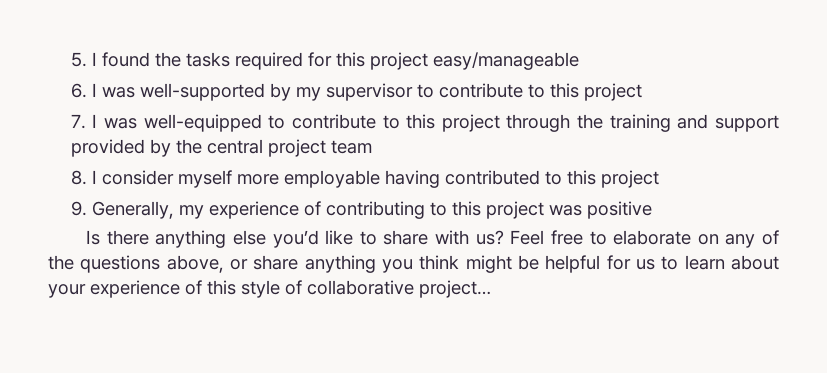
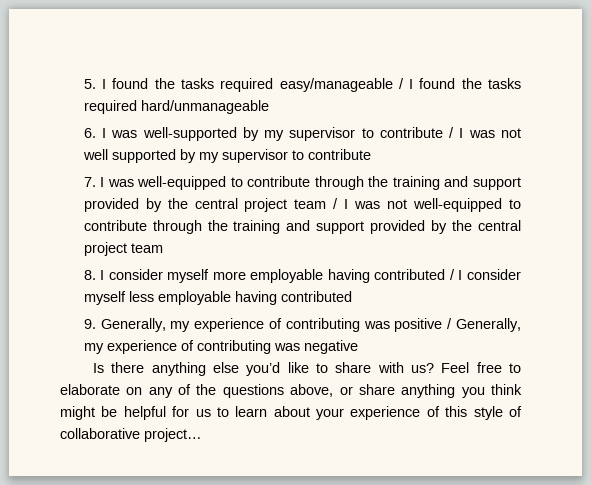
- 5. I found the tasks required for this project easy/manageable
+ 5. I found the tasks required easy/manageable / I found the tasks required hard/unmanageable
- 6. I was well-supported by my supervisor to contribute to this project
+ 6. I was well-supported by my supervisor to contribute / I was not well supported by my supervisor to contribute
- 7. I was well-equipped to contribute to this project through the training and support provided by the central project team
+ 7. I was well-equipped to contribute through the training and support provided by the central project team / I was not well-equipped to contribute through the training and support provided by the central project team
- 8. I consider myself more employable having contributed to this project
+ 8. I consider myself more employable having contributed / I consider myself less employable having contributed
- 9. Generally, my experience of contributing to this project was positive
+ 9. Generally, my experience of contributing was positive / Generally, my experience of contributing was negative

